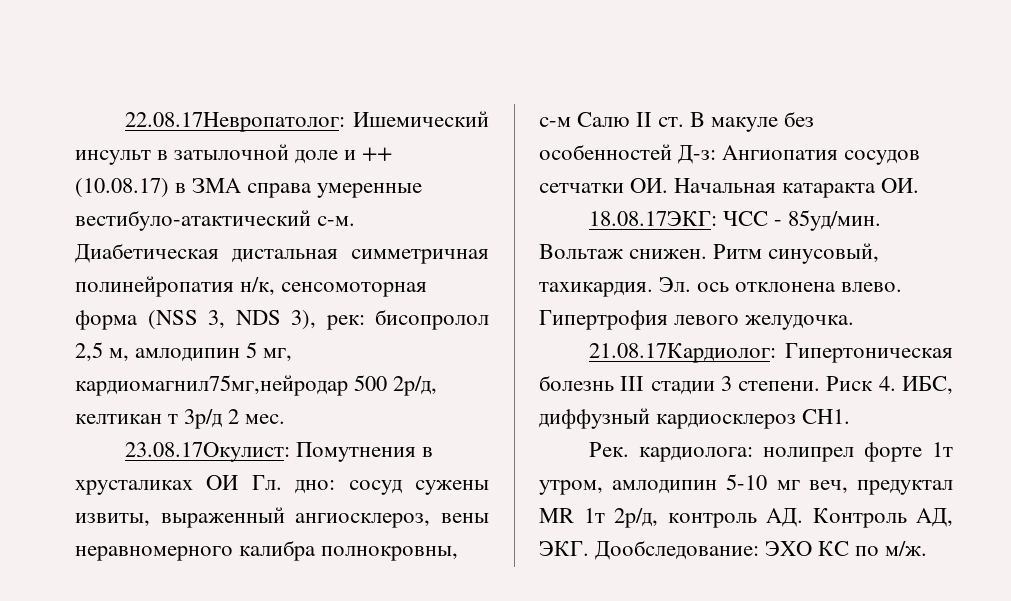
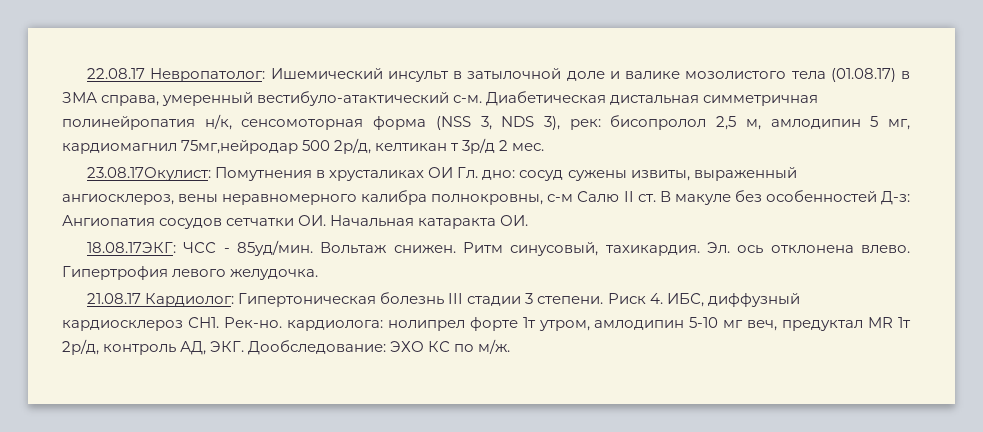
- 22.08.17Невропатолог: Ишемический инсульт в затылочной доле и ++ (10.08.17) в ЗМА справа умеренные вестибуло-атактический с-м.
+ 22.08.17 Невропатолог: Ишемический инсульт в затылочной доле и валике мозолистого тела (01.08.17) в ЗМА справа, умеренный вестибуло-атактический с-м.
- Диабетическая дистальная симметричная полинейропатия н/к, сенсомоторная форма (NSS 3, NDS 3), рек: бисопролол 2,5 м, амлодипин 5 мг, кардиомагнил75мг,нейродар 500 2р/д, келтикан т 3р/д 2 мес.
+ Диабетическая дистальная симметричная полинейропатия н/к, сенсомоторная форма (NSS 3, NDS 3), рек: бисопролол 2,5 м, амлодипин 5 мг, кардиомагнил 75мг,нейродар 500 2р/д, келтикан т 3р/д 2 мес.
- 21.08.17Кардиолог: Гипертоническая болезнь III стадии 3 степени.
+ 21.08.17 Кардиолог: Гипертоническая болезнь III стадии 3 степени.
- Риск 4. ИБС, диффузный кардиосклероз СН1.
- Рек. кардиолога: нолипрел форте 1т утром, амлодипин 5-10 мг веч, предуктал MR 1т 2р/д, контроль АД. Контроль АД, ЭКГ. Дообследование: ЭХО КС по м/ж.
+ Риск 4. ИБС, диффузный кардиосклероз СН1. Рек-но. кардиолога: нолипрел форте 1т утром, амлодипин 5-10 мг веч, предуктал MR 1т 2р/д, контроль АД, ЭКГ. Дообследование: ЭХО КС по м/ж.

